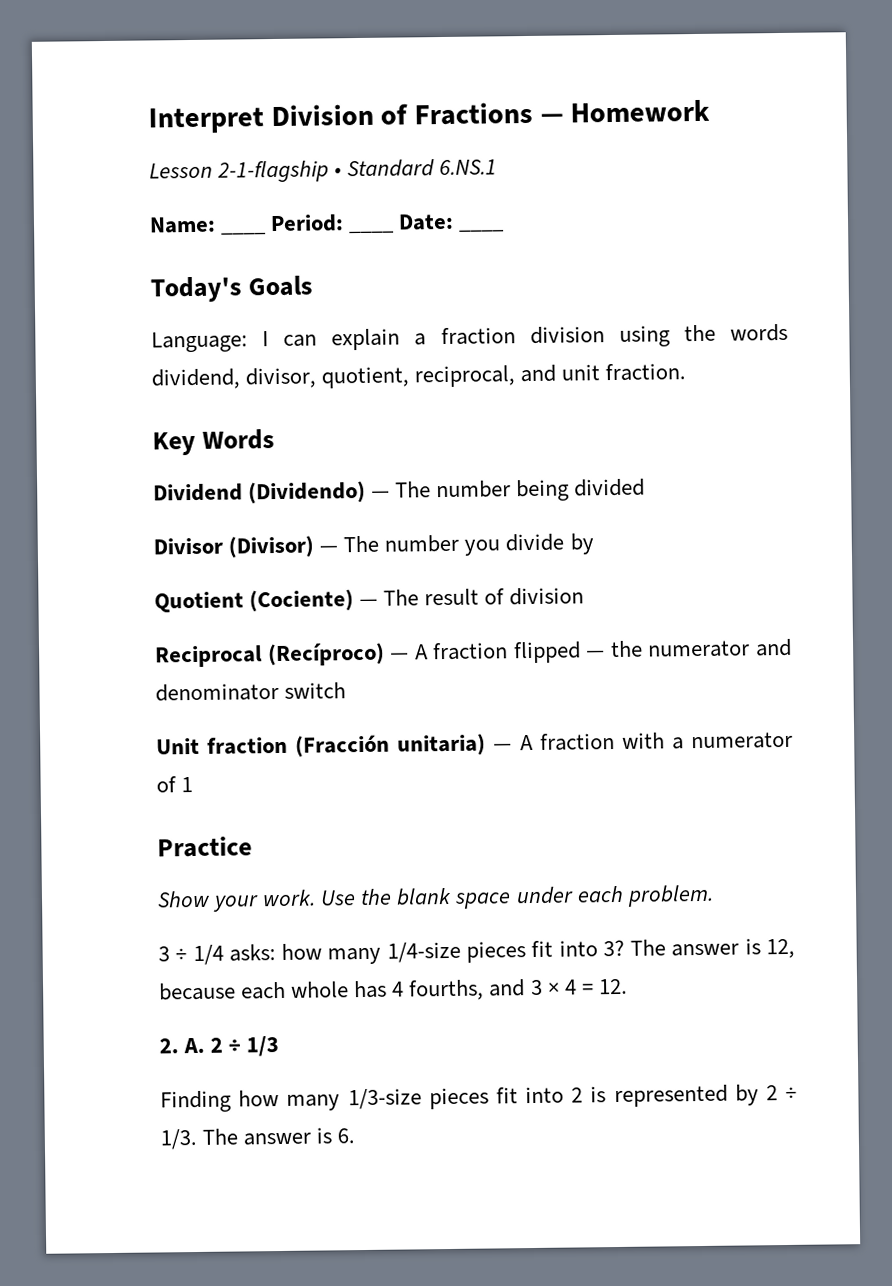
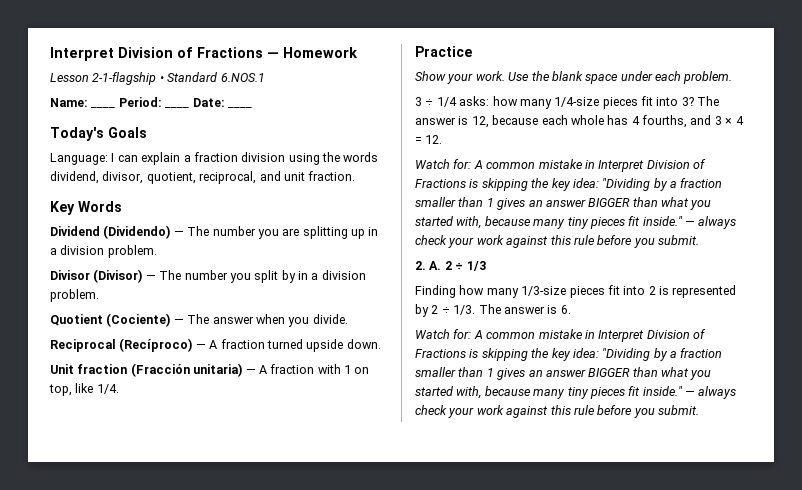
- Lesson 2-1-flagship • Standard 6.NS.1
+ Lesson 2-1-flagship • Standard 6.NOS.1
- Dividend (Dividendo) — The number being divided
+ Dividend (Dividendo) — The number you are splitting up in a division problem.
- Divisor (Divisor) — The number you divide by
+ Divisor (Divisor) — The number you split by in a division problem.
- Quotient (Cociente) — The result of division
+ Quotient (Cociente) — The answer when you divide.
- Reciprocal (Recíproco) — A fraction flipped — the numerator and denominator switch
+ Reciprocal (Recíproco) — A fraction turned upside down.
- Unit fraction (Fracción unitaria) — A fraction with a numerator of 1
+ Unit fraction (Fracción unitaria) — A fraction with 1 on top, like 1/4.
  The answer is 12, because each whole has 4 fourths, and 3 × 4 = 12.
+ Watch for: A common mistake in Interpret Division of Fractions is skipping the key idea: "Dividing by a fraction smaller than 1 gives an answer BIGGER than what you started with, because many tiny pieces fit inside." — always check your work against this rule before you submit.
  The answer is 6.
+ Watch for: A common mistake in Interpret Division of Fractions is skipping the key idea: "Dividing by a fraction smaller than 1 gives an answer BIGGER than what you started with, because many tiny pieces fit inside." — always check your work against this rule before you submit.

